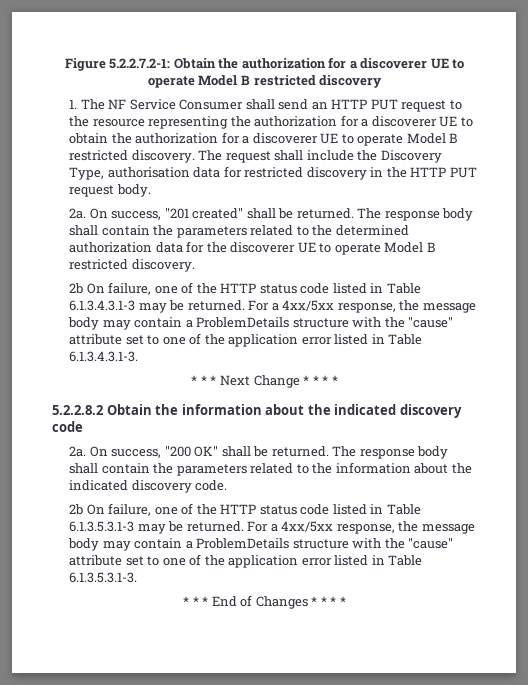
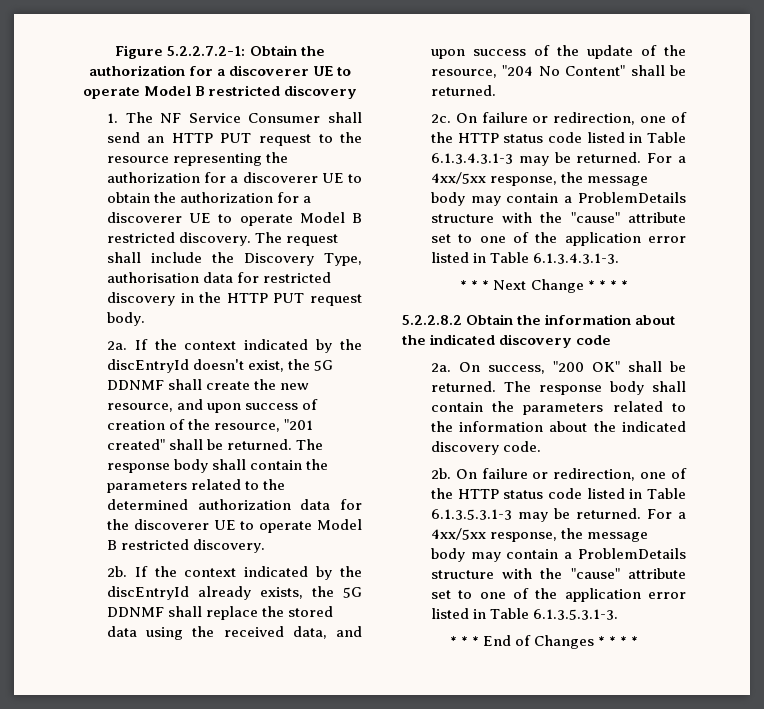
- On success, "201 created" shall be returned.
+ If the context indicated by the discEntryId doesn't exist, the 5G DDNMF shall create the new resource, and upon success of creation of the resource, "201 created" shall be returned.
- 2b On failure, one of the HTTP status code listed in Table 6.1.3.4.3.1-3 may be returned.
+ 2b. If the context indicated by the discEntryId already exists, the 5G DDNMF shall replace the stored data using the received data, and upon success of the update of the resource, "204 No Content" shall be returned.
+ 2c. On failure or redirection, one of the HTTP status code listed in Table 6.1.3.4.3.1-3 may be returned.
- 2b On failure, one of the HTTP status code listed in Table 6.1.3.5.3.1-3 may be returned.
+ 2b. On failure or redirection, one of the HTTP status code listed in Table 6.1.3.5.3.1-3 may be returned.

